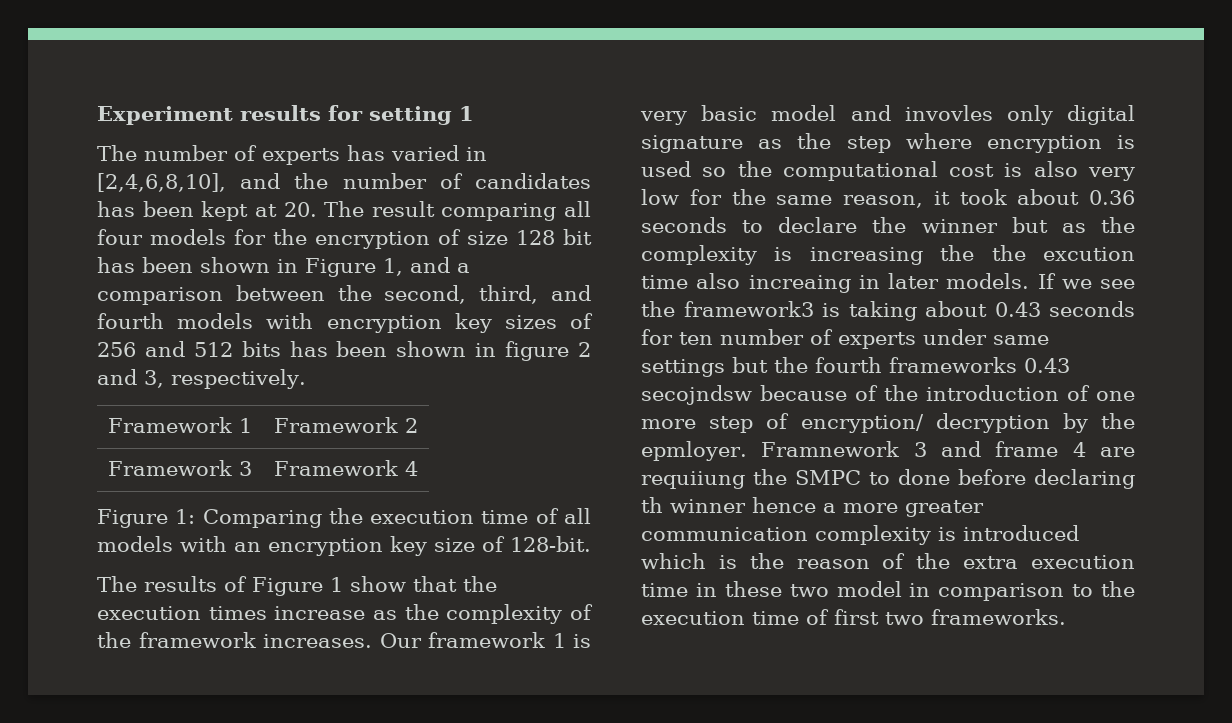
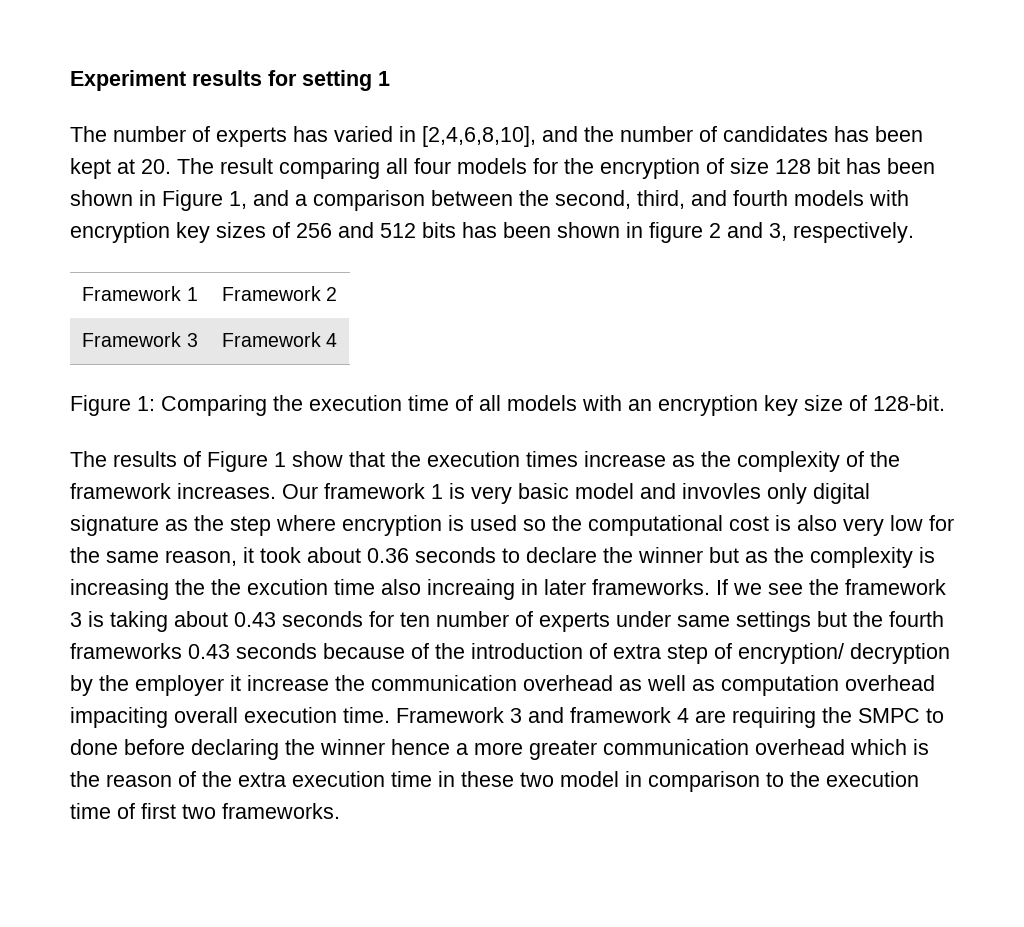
- Our framework 1 is very basic model and invovles only digital signature as the step where encryption is used so the computational cost is also very low for the same reason, it took about 0.36 seconds to declare the winner but as the complexity is increasing the the excution time also increaing in later models.
+ Our framework 1 is very basic model and invovles only digital signature as the step where encryption is used so the computational cost is also very low for the same reason, it took about 0.36 seconds to declare the winner but as the complexity is increasing the the excution time also increaing in later frameworks.
- If we see the framework3 is taking about 0.43 seconds for ten number of experts under same settings but the fourth frameworks 0.43 secojndsw because of the introduction of one more step of encryption/ decryption by the epmloyer. Framnework 3 and frame 4 are requiiung the SMPC to done before declaring th winner hence a more greater communication complexity is introduced which is the reason of the extra execution time in these two model in comparison to the execution time of first two frameworks.
+ If we see the framework 3 is taking about 0.43 seconds for ten number of experts under same settings but the fourth frameworks 0.43 seconds because of the introduction of extra step of encryption/ decryption by the employer it increase the communication overhead as well as computation overhead impaciting overall execution time. Framework 3 and framework 4 are requiring the SMPC to done before declaring the winner hence a more greater communication overhead which is the reason of the extra execution time in these two model in comparison to the execution time of first two frameworks.

